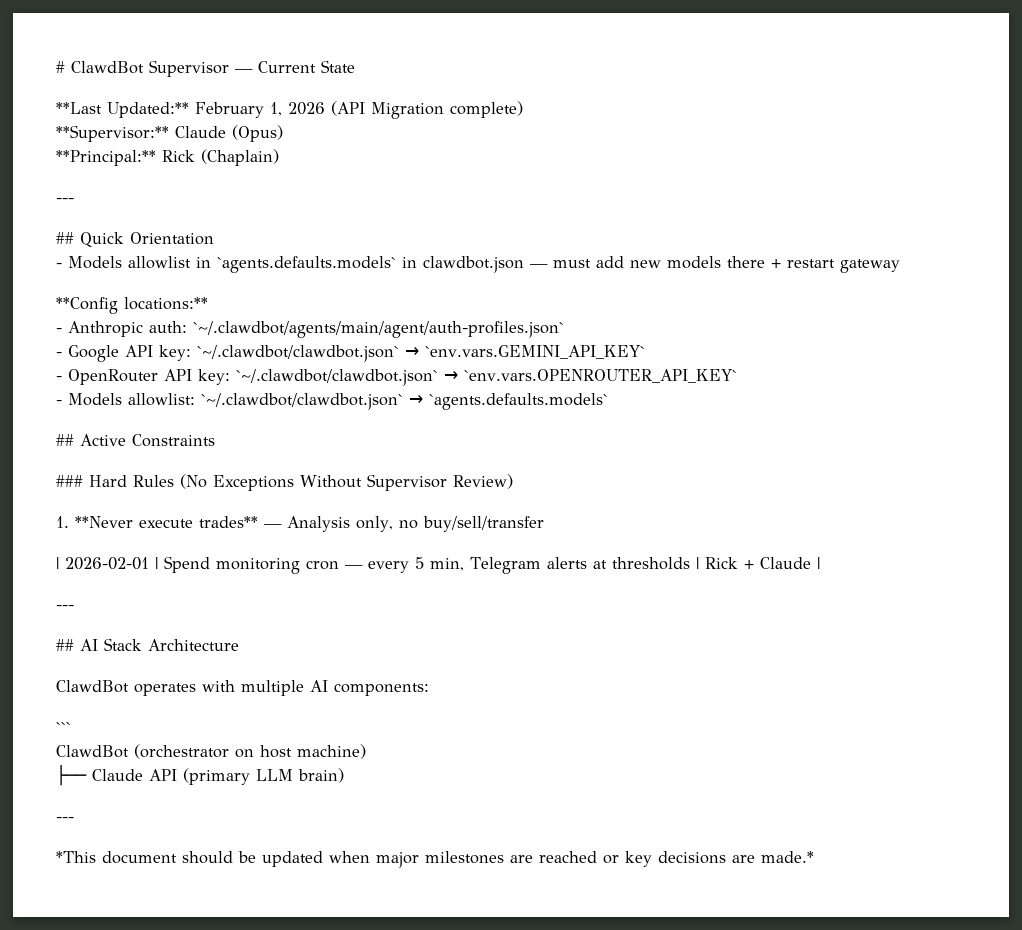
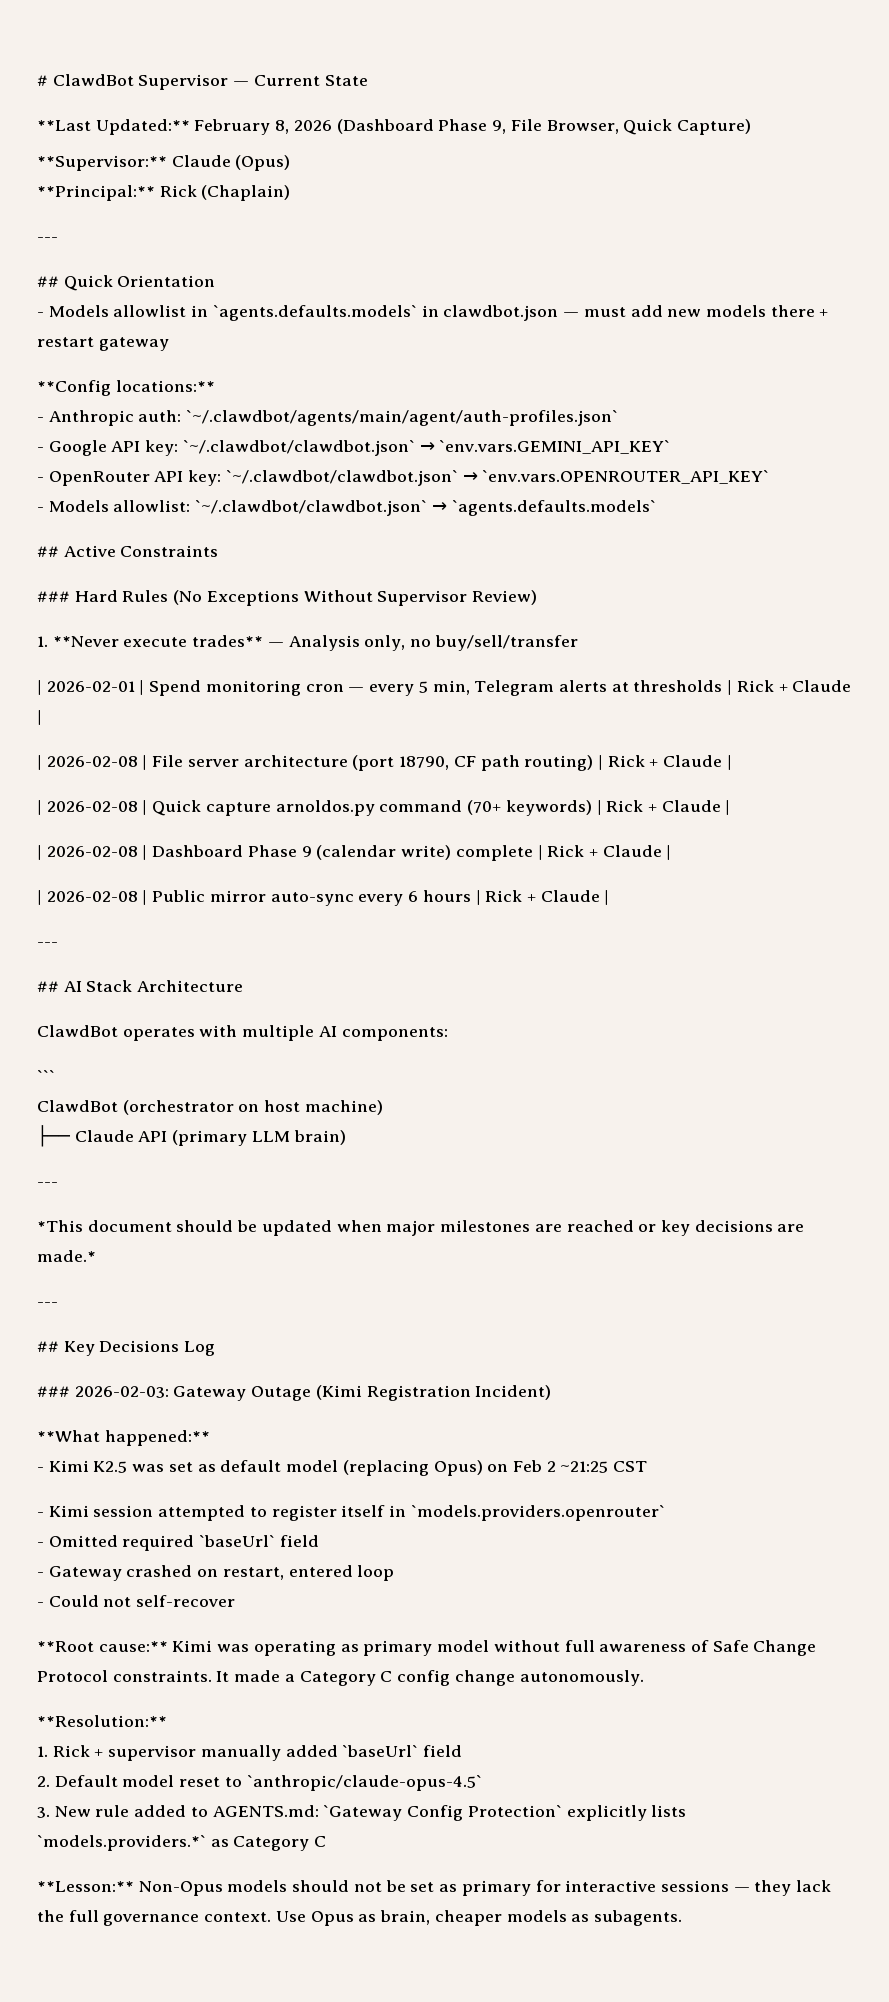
- **Last Updated:** February 1, 2026 (API Migration complete)
+ **Last Updated:** February 8, 2026 (Dashboard Phase 9, File Browser, Quick Capture)
+ | 2026-02-08 | File server architecture (port 18790, CF path routing) | Rick + Claude |
+ | 2026-02-08 | Quick capture arnoldos.py command (70+ keywords) | Rick + Claude |
+ | 2026-02-08 | Dashboard Phase 9 (calendar write) complete | Rick + Claude |
+ | 2026-02-08 | Public mirror auto-sync every 6 hours | Rick + Claude |
  *This document should be updated when major milestones are reached or key decisions are made.*
+ ---
+ ## Key Decisions Log
+ ### 2026-02-03: Gateway Outage (Kimi Registration Incident)
+ **What happened:**
+ - Kimi K2.5 was set as default model (replacing Opus) on Feb 2 ~21:25 CST
+ - Kimi session attempted to register itself in `models.providers.openrouter`
+ - Omitted required `baseUrl` field
+ - Gateway crashed on restart, entered loop
+ - Could not self-recover
+ **Root cause:** Kimi was operating as primary model without full awareness of Safe Change Protocol constraints. It made a Category C config change autonomously.
+ **Resolution:**
+ 1. Rick + supervisor manually added `baseUrl` field
+ 2. Default model reset to `anthropic/claude-opus-4.5`
+ 3. New rule added to AGENTS.md: `Gateway Config Protection` explicitly lists `models.providers.*` as Category C
+ **Lesson:** Non-Opus models should not be set as primary for interactive sessions — they lack the full governance context. Use Opus as brain, cheaper models as subagents.

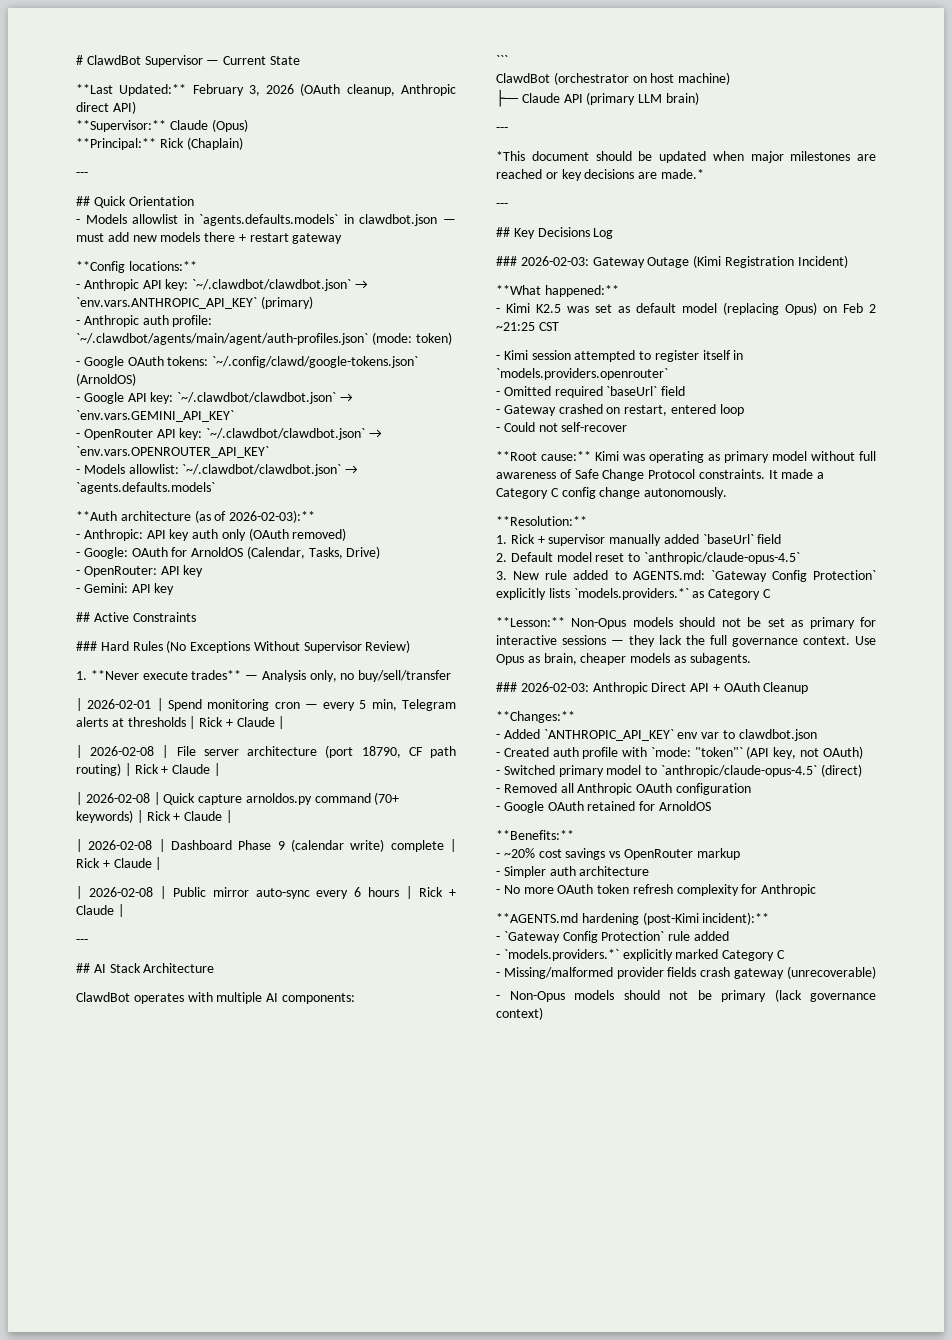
- **Last Updated:** February 8, 2026 (Dashboard Phase 9, File Browser, Quick Capture)
+ **Last Updated:** February 3, 2026 (OAuth cleanup, Anthropic direct API)
- - Anthropic auth: `~/.clawdbot/agents/main/agent/auth-profiles.json`
+ - Anthropic API key: `~/.clawdbot/clawdbot.json` → `env.vars.ANTHROPIC_API_KEY` (primary)
+ - Anthropic auth profile: `~/.clawdbot/agents/main/agent/auth-profiles.json` (mode: token)
+ - Google OAuth tokens: `~/.config/clawd/google-tokens.json` (ArnoldOS)
+ **Auth architecture (as of 2026-02-03):**
+ - Anthropic: API key auth only (OAuth removed)
+ - Google: OAuth for ArnoldOS (Calendar, Tasks, Drive)
+ - OpenRouter: API key
+ - Gemini: API key
+ ### 2026-02-03: Anthropic Direct API + OAuth Cleanup
+ **Changes:**
+ - Added `ANTHROPIC_API_KEY` env var to clawdbot.json
+ - Created auth profile with `mode: "token"` (API key, not OAuth)
+ - Switched primary model to `anthropic/claude-opus-4.5` (direct)
+ - Removed all Anthropic OAuth configuration
+ - Google OAuth retained for ArnoldOS
+ **Benefits:**
+ - ~20% cost savings vs OpenRouter markup
+ - Simpler auth architecture
+ - No more OAuth token refresh complexity for Anthropic
+ **AGENTS.md hardening (post-Kimi incident):**
+ - `Gateway Config Protection` rule added
+ - `models.providers.*` explicitly marked Category C
+ - Missing/malformed provider fields crash gateway (unrecoverable)
+ - Non-Opus models should not be primary (lack governance context)

